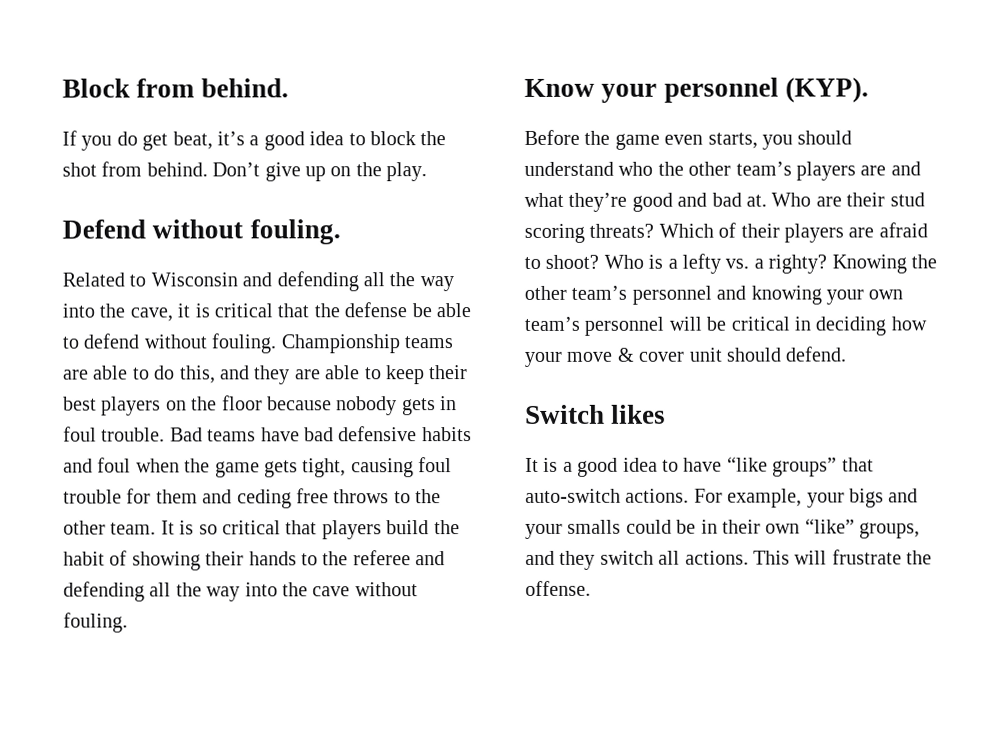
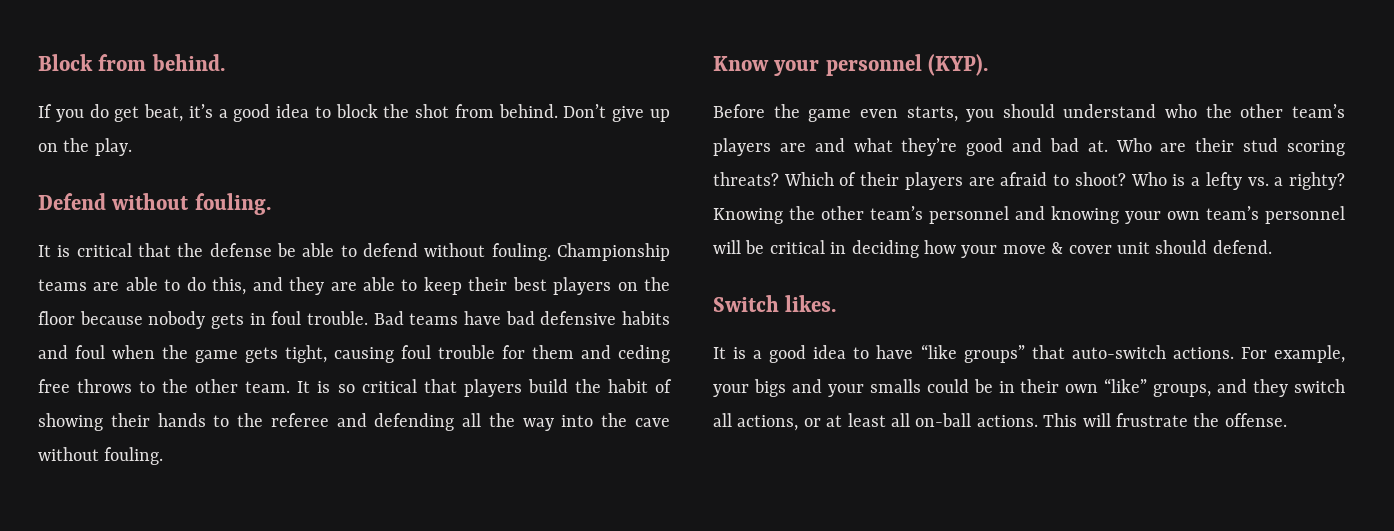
- Related to Wisconsin and defending all the way into the cave, it is critical that the defense be able to defend without fouling.
+ It is critical that the defense be able to defend without fouling.
- Switch likes
+ Switch likes.
- For example, your bigs and your smalls could be in their own “like” groups, and they switch all actions.
+ For example, your bigs and your smalls could be in their own “like” groups, and they switch all actions, or at least all on-ball actions.

